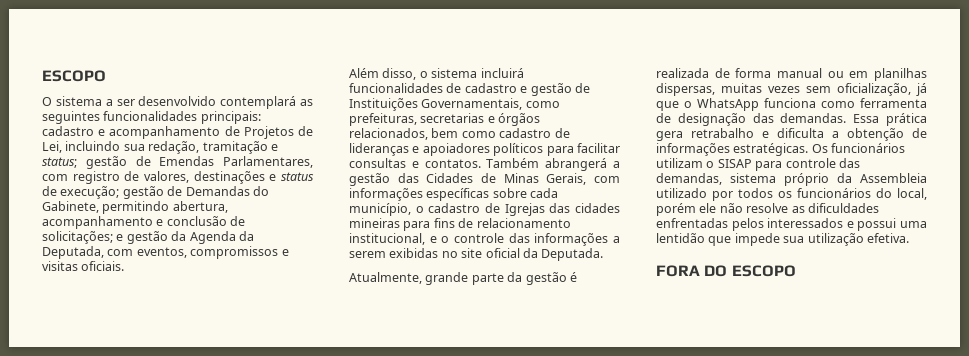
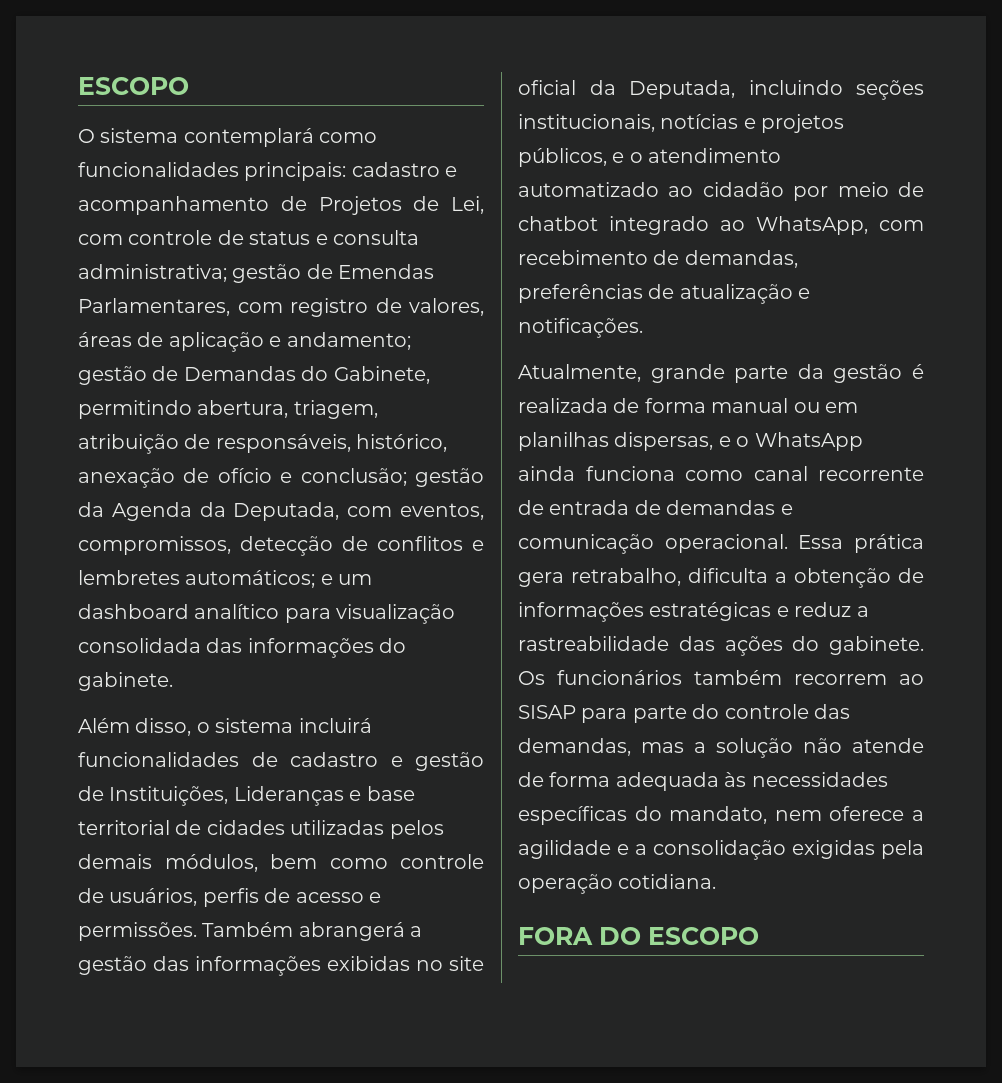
- O sistema a ser desenvolvido contemplará as seguintes funcionalidades principais: cadastro e acompanhamento de Projetos de Lei, incluindo sua redação, tramitação e status; gestão de Emendas Parlamentares, com registro de valores, destinações e status de execução; gestão de Demandas do Gabinete, permitindo abertura, acompanhamento e conclusão de solicitações; e gestão da Agenda da Deputada, com eventos, compromissos e visitas oficiais.
+ O sistema contemplará como funcionalidades principais: cadastro e acompanhamento de Projetos de Lei, com controle de status e consulta administrativa; gestão de Emendas Parlamentares, com registro de valores, áreas de aplicação e andamento; gestão de Demandas do Gabinete, permitindo abertura, triagem, atribuição de responsáveis, histórico, anexação de ofício e conclusão; gestão da Agenda da Deputada, com eventos, compromissos, detecção de conflitos e lembretes automáticos; e um dashboard analítico para visualização consolidada das informações do gabinete.
- Além disso, o sistema incluirá funcionalidades de cadastro e gestão de Instituições Governamentais, como prefeituras, secretarias e órgãos relacionados, bem como cadastro de lideranças e apoiadores políticos para facilitar consultas e contatos.
+ Além disso, o sistema incluirá funcionalidades de cadastro e gestão de Instituições, Lideranças e base territorial de cidades utilizadas pelos demais módulos, bem como controle de usuários, perfis de acesso e permissões.
- Também abrangerá a gestão das Cidades de Minas Gerais, com informações específicas sobre cada município, o cadastro de Igrejas das cidades mineiras para fins de relacionamento institucional, e o controle das informações a serem exibidas no site oficial da Deputada.
+ Também abrangerá a gestão das informações exibidas no site oficial da Deputada, incluindo seções institucionais, notícias e projetos públicos, e o atendimento automatizado ao cidadão por meio de chatbot integrado ao WhatsApp, com recebimento de demandas, preferências de atualização e notificações.
- Atualmente, grande parte da gestão é realizada de forma manual ou em planilhas dispersas, muitas vezes sem oficialização, já que o WhatsApp funciona como ferramenta de designação das demandas.
+ Atualmente, grande parte da gestão é realizada de forma manual ou em planilhas dispersas, e o WhatsApp ainda funciona como canal recorrente de entrada de demandas e comunicação operacional.
- Essa prática gera retrabalho e dificulta a obtenção de informações estratégicas. Os funcionários utilizam o SISAP para controle das demandas, sistema próprio da Assembleia utilizado por todos os funcionários do local, porém ele não resolve as dificuldades enfrentadas pelos interessados e possui uma lentidão que impede sua utilização efetiva.
+ Essa prática gera retrabalho, dificulta a obtenção de informações estratégicas e reduz a rastreabilidade das ações do gabinete. Os funcionários também recorrem ao SISAP para parte do controle das demandas, mas a solução não atende de forma adequada às necessidades específicas do mandato, nem oferece a agilidade e a consolidação exigidas pela operação cotidiana.

